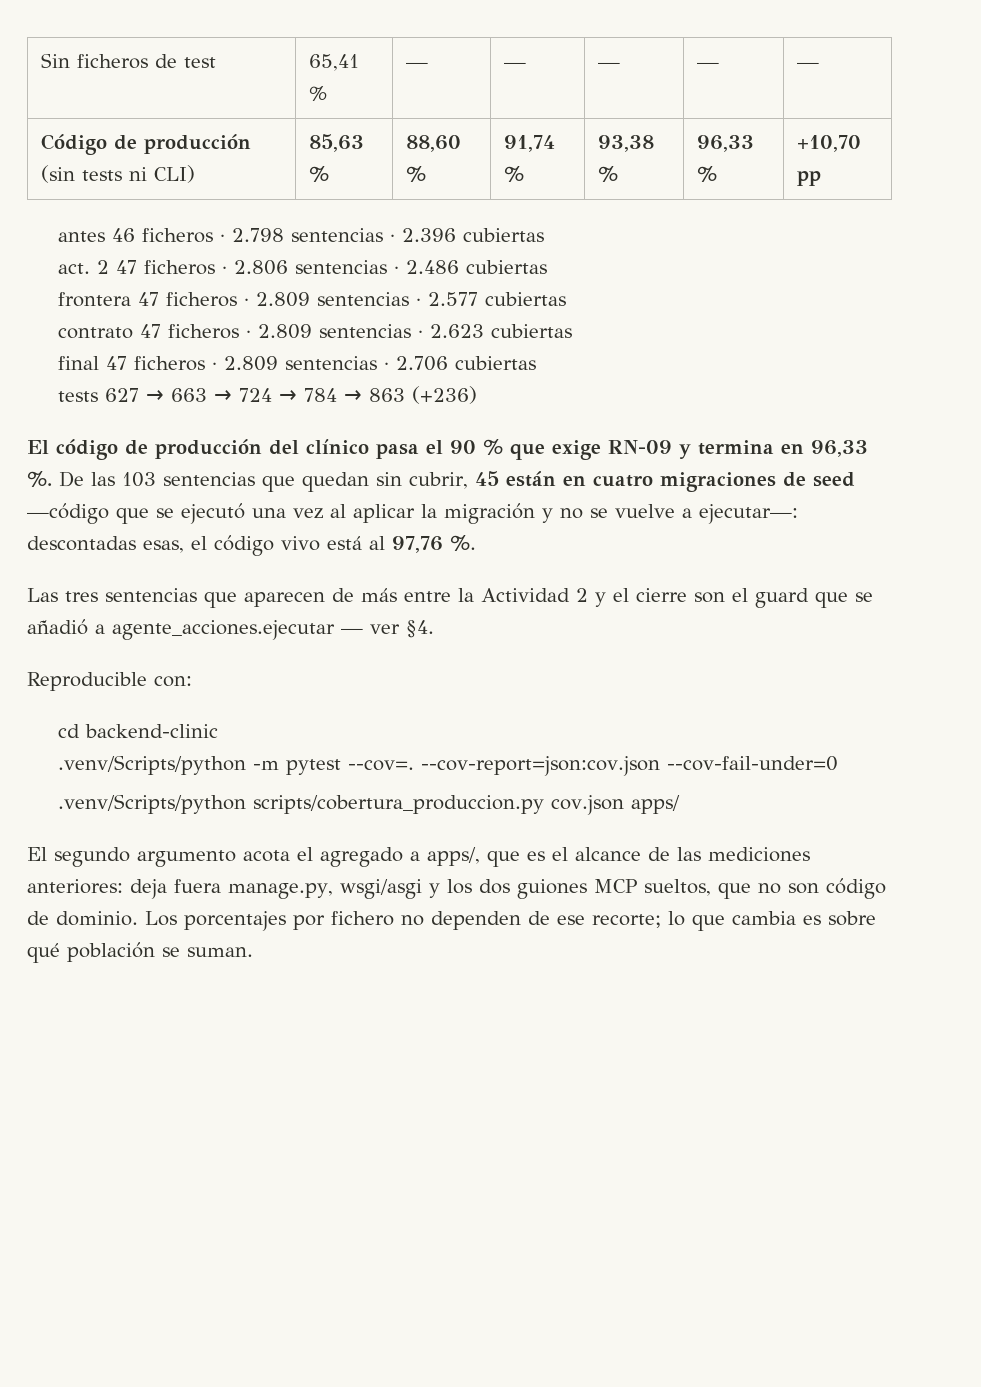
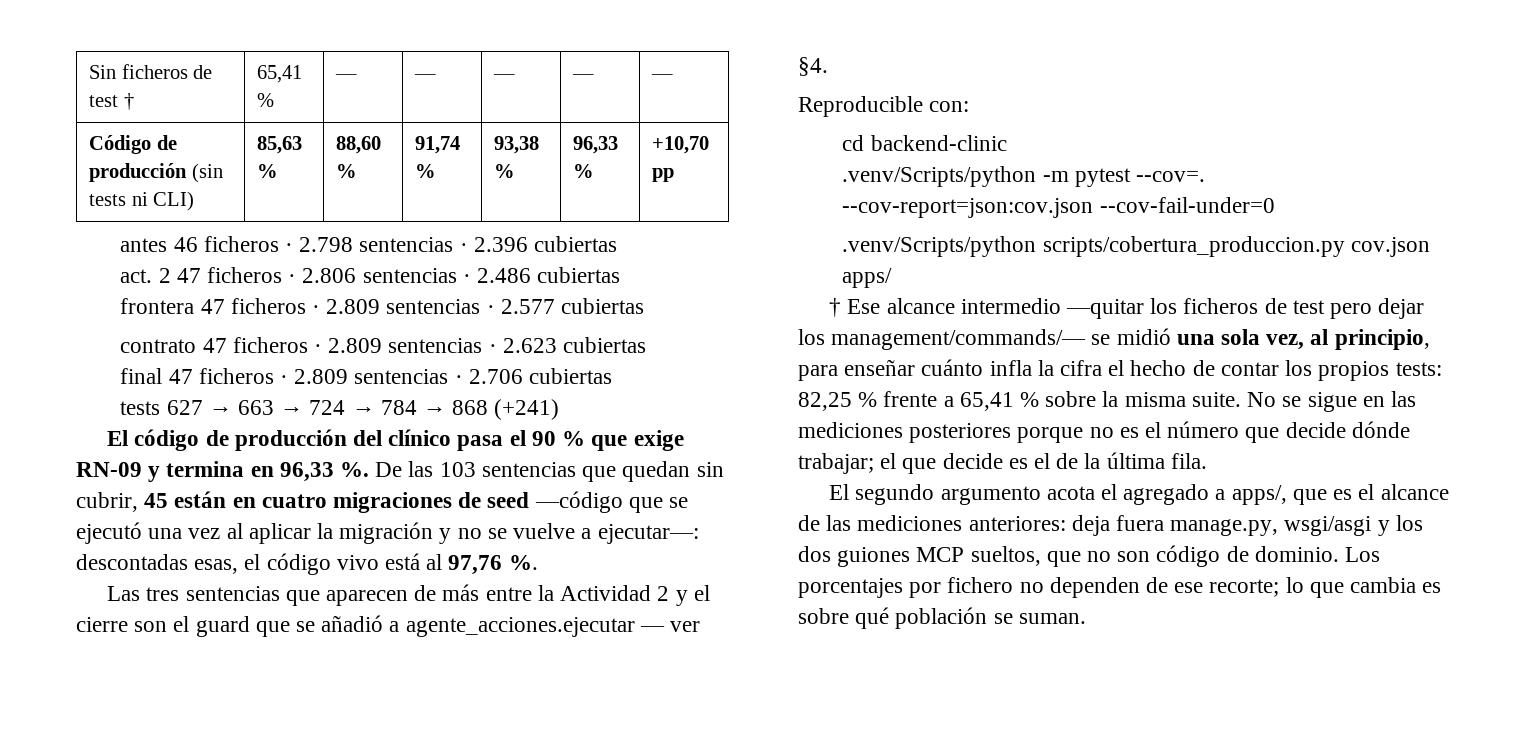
- Sin ficheros de test | 65,41 % | — | — | — | — | —
+ Sin ficheros de test † | 65,41 % | — | — | — | — | —
- tests 627 → 663 → 724 → 784 → 863 (+236)
+ tests 627 → 663 → 724 → 784 → 868 (+241)
+ † Ese alcance intermedio —quitar los ficheros de test pero dejar los management/commands/— se midió una sola vez, al principio, para enseñar cuánto infla la cifra el hecho de contar los propios tests: 82,25 % frente a 65,41 % sobre la misma suite. No se sigue en las mediciones posteriores porque no es el número que decide dónde trabajar; el que decide es el de la última fila.

